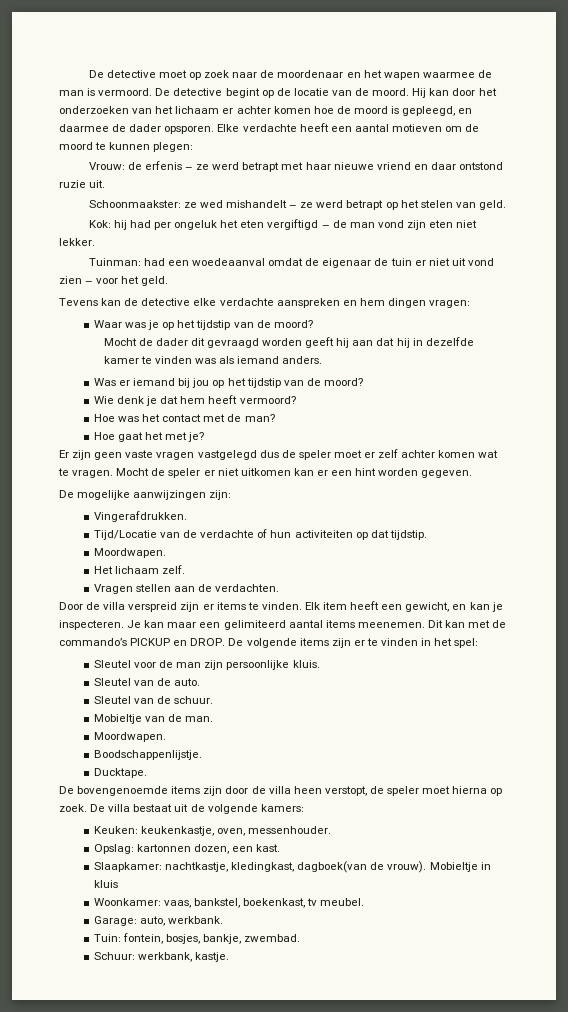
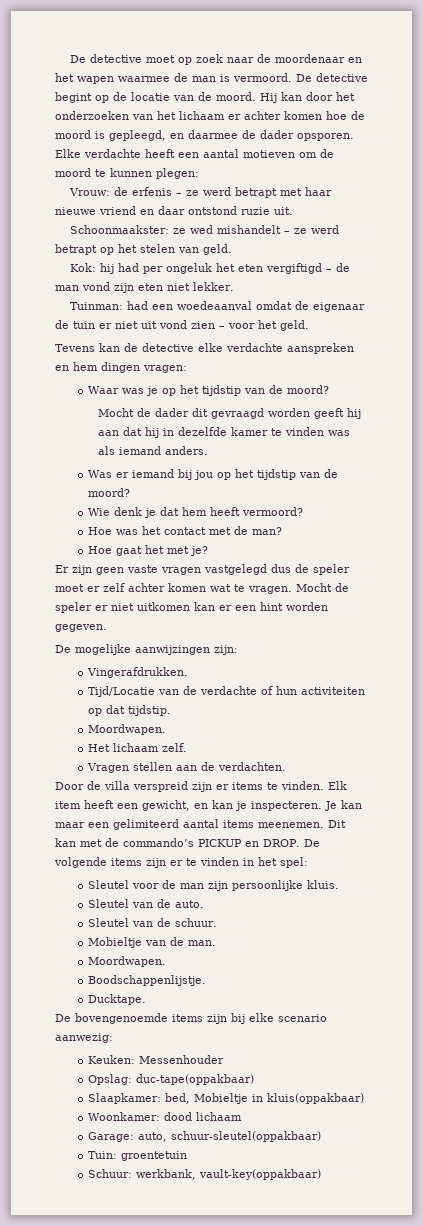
- De bovengenoemde items zijn door de villa heen verstopt, de speler moet hierna op zoek. De villa bestaat uit de volgende kamers:
- Keuken: keukenkastje, oven, messenhouder.
- Opslag: kartonnen dozen, een kast.
- Slaapkamer: nachtkastje, kledingkast, dagboek(van de vrouw). Mobieltje in kluis
+ De bovengenoemde items zijn bij elke scenario aanwezig:
+ Keuken: Messenhouder
+ Opslag: duc-tape(oppakbaar)
+ Slaapkamer: bed, Mobieltje in kluis(oppakbaar)
- Woonkamer: vaas, bankstel, boekenkast, tv meubel.
+ Woonkamer: dood lichaam
- Garage: auto, werkbank.
+ Garage: auto, schuur-sleutel(oppakbaar)
- Tuin: fontein, bosjes, bankje, zwembad.
+ Tuin: groentetuin
- Schuur: werkbank, kastje.
+ Schuur: werkbank, vault-key(oppakbaar)

